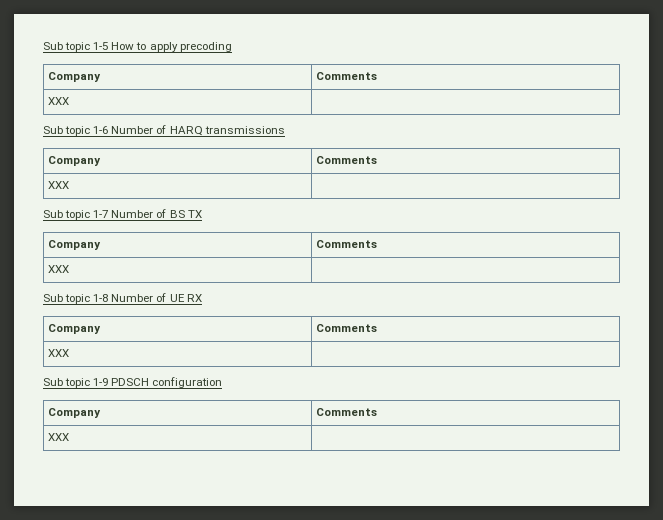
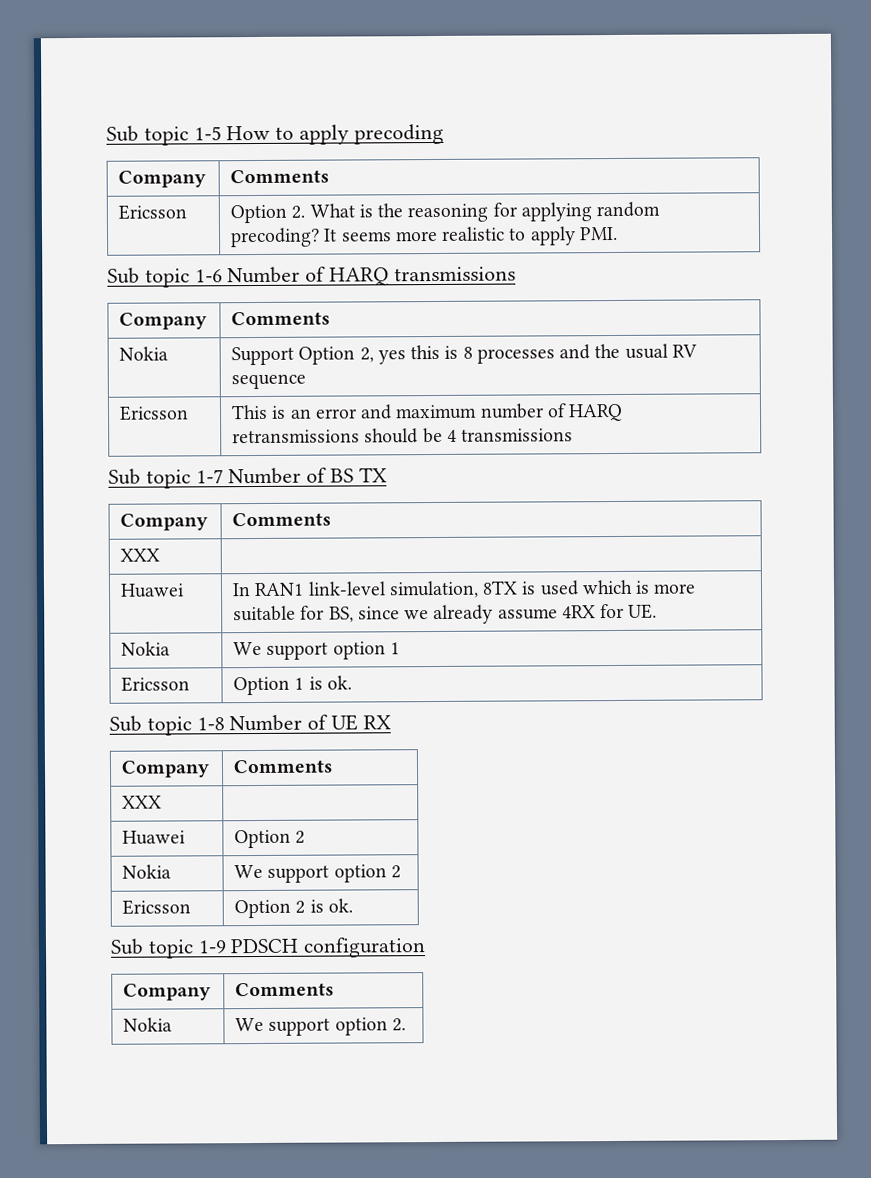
  Sub topic 1-5 How to apply precoding
  Company | Comments
- XXX |
+ Ericsson | Option 2. What is the reasoning for applying random precoding? It seems more realistic to apply PMI.
  Sub topic 1-6 Number of HARQ transmissions
  Company | Comments
- XXX |
+ Nokia | Support Option 2, yes this is 8 processes and the usual RV sequence
+ Ericsson | This is an error and maximum number of HARQ retransmissions should be 4 transmissions
+ Huawei | In RAN1 link-level simulation, 8TX is used which is more suitable for BS, since we already assume 4RX for UE.
+ Nokia | We support option 1
+ Ericsson | Option 1 is ok.
+ Huawei | Option 2
+ Nokia | We support option 2
+ Ericsson | Option 2 is ok.
  Sub topic 1-9 PDSCH configuration
  Company | Comments
- XXX |
+ Nokia | We support option 2.

